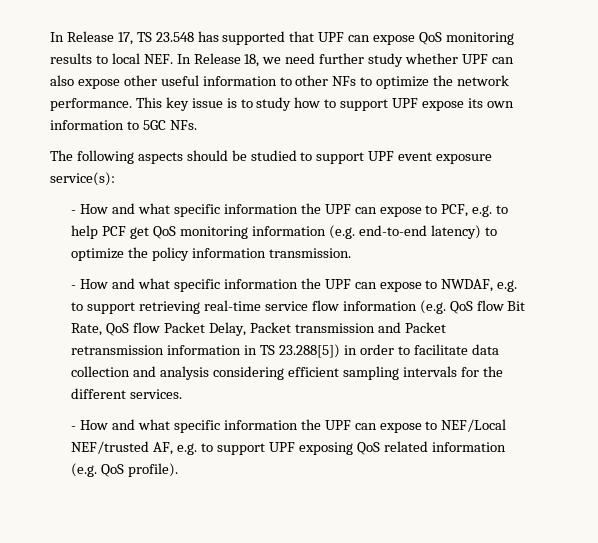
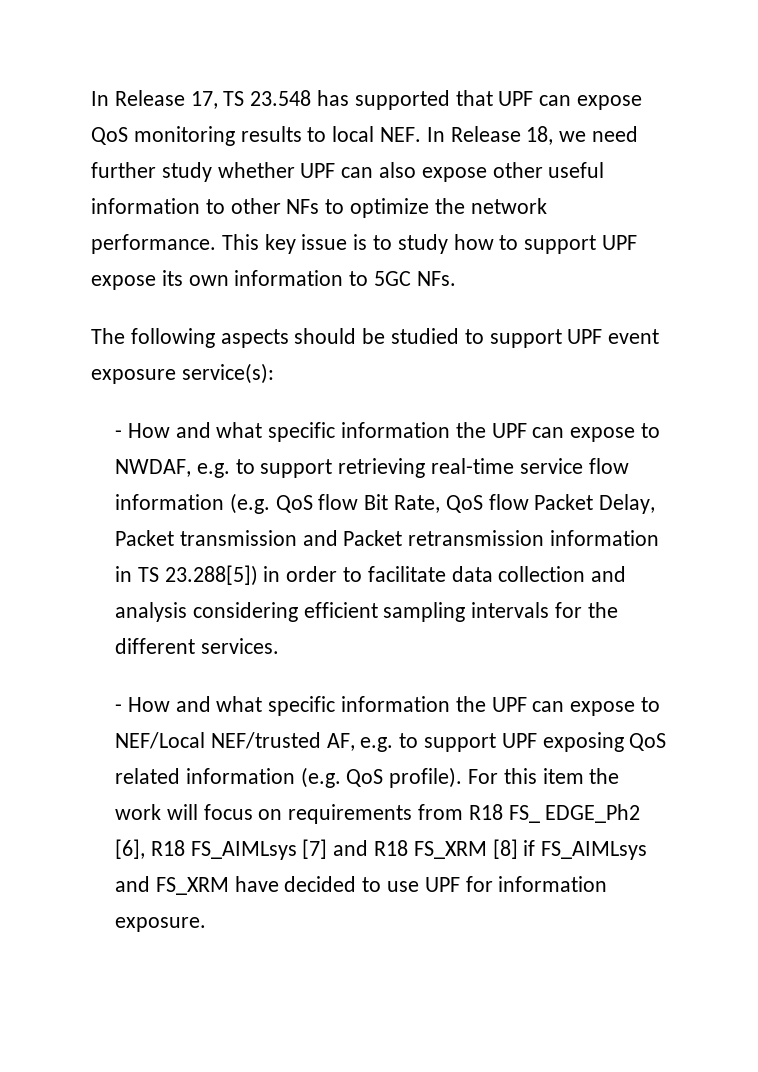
- - How and what specific information the UPF can expose to PCF, e.g. to help PCF get QoS monitoring information (e.g. end-to-end latency) to optimize the policy information transmission.
+ For this item the work will focus on requirements from R18 FS_ EDGE_Ph2 [6], R18 FS_AIMLsys [7] and R18 FS_XRM [8] if FS_AIMLsys and FS_XRM have decided to use UPF for information exposure.

